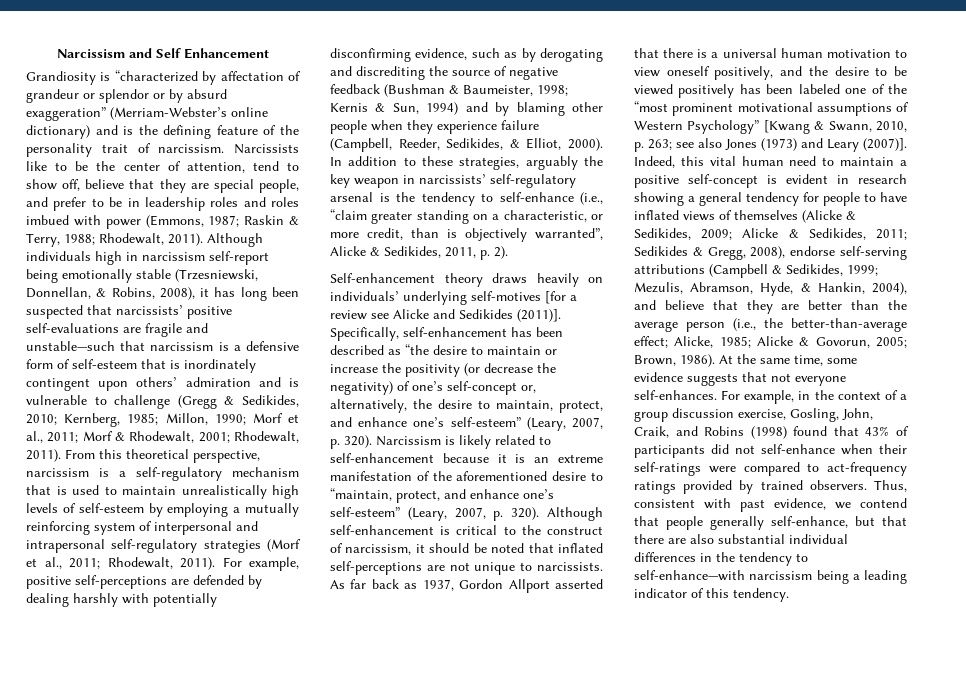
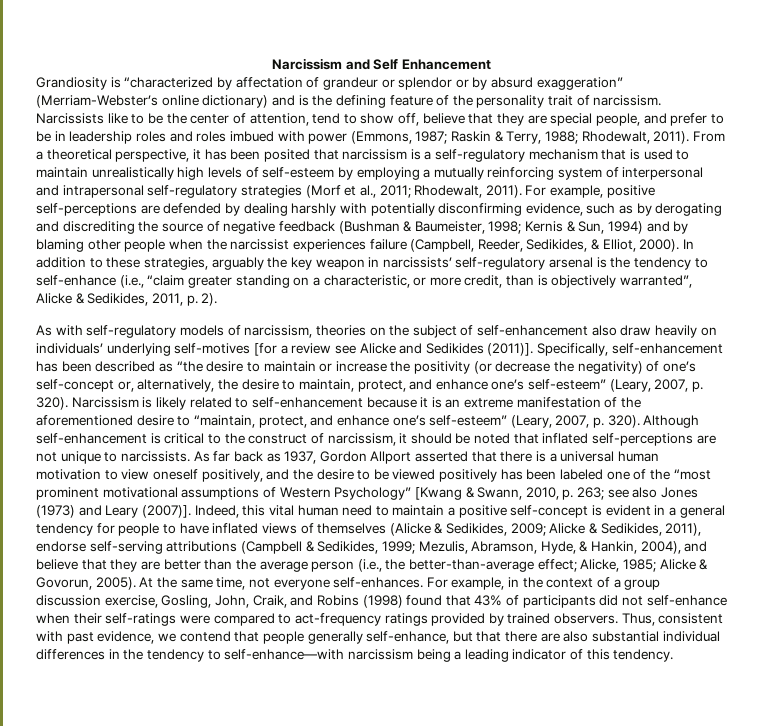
- Although individuals high in narcissism self-report being emotionally stable (Trzesniewski, Donnellan, & Robins, 2008), it has long been suspected that narcissists’ positive self-evaluations are fragile and unstable—such that narcissism is a defensive form of self-esteem that is inordinately contingent upon others’ admiration and is vulnerable to challenge (Gregg & Sedikides, 2010; Kernberg, 1985; Millon, 1990; Morf et al., 2011; Morf & Rhodewalt, 2001; Rhodewalt, 2011). From this theoretical perspective, narcissism is a self-regulatory mechanism that is used to maintain unrealistically high levels of self-esteem by employing a mutually reinforcing system of interpersonal and intrapersonal self-regulatory strategies (Morf et al., 2011; Rhodewalt, 2011).
+ From a theoretical perspective, it has been posited that narcissism is a self-regulatory mechanism that is used to maintain unrealistically high levels of self-esteem by employing a mutually reinforcing system of interpersonal and intrapersonal self-regulatory strategies (Morf et al., 2011; Rhodewalt, 2011).
- For example, positive self-perceptions are defended by dealing harshly with potentially disconfirming evidence, such as by derogating and discrediting the source of negative feedback (Bushman & Baumeister, 1998; Kernis & Sun, 1994) and by blaming other people when they experience failure (Campbell, Reeder, Sedikides, & Elliot, 2000).
+ For example, positive self-perceptions are defended by dealing harshly with potentially disconfirming evidence, such as by derogating and discrediting the source of negative feedback (Bushman & Baumeister, 1998; Kernis & Sun, 1994) and by blaming other people when the narcissist experiences failure (Campbell, Reeder, Sedikides, & Elliot, 2000).
- Self-enhancement theory draws heavily on individuals’ underlying self-motives [for a review see Alicke and Sedikides (2011)].
+ As with self-regulatory models of narcissism, theories on the subject of self-enhancement also draw heavily on individuals’ underlying self-motives [for a review see Alicke and Sedikides (2011)].
- Indeed, this vital human need to maintain a positive self-concept is evident in research showing a general tendency for people to have inflated views of themselves (Alicke & Sedikides, 2009;
+ Indeed, this vital human need to maintain a positive self-concept is evident in a general tendency for people to have inflated views of themselves (Alicke & Sedikides, 2009;
- Alicke & Sedikides, 2011; Sedikides & Gregg, 2008), endorse self-serving attributions (Campbell & Sedikides, 1999;
+ Alicke & Sedikides, 2011), endorse self-serving attributions (Campbell & Sedikides, 1999;
- Alicke & Govorun, 2005; Brown, 1986).
+ Alicke & Govorun, 2005).
- At the same time, some evidence suggests that not everyone self-enhances.
+ At the same time, not everyone self-enhances.

